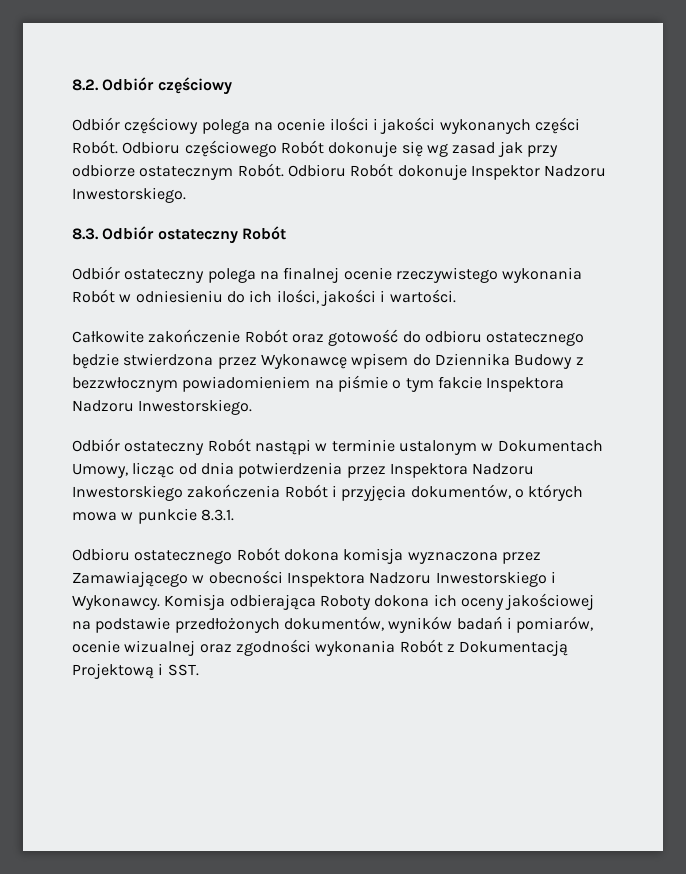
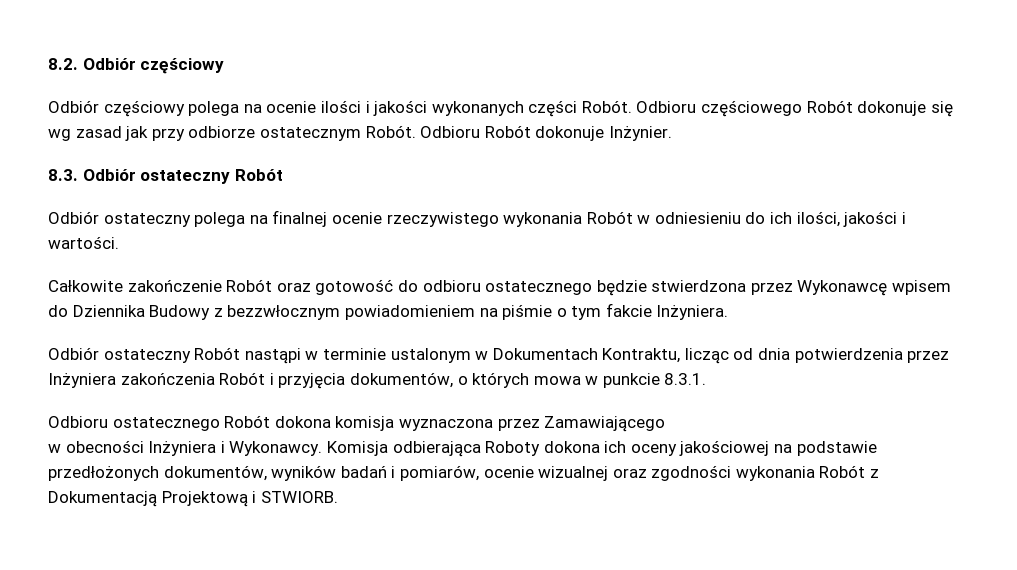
- Odbioru Robót dokonuje Inspektor Nadzoru Inwestorskiego.
+ Odbioru Robót dokonuje Inżynier.
- Całkowite zakończenie Robót oraz gotowość do odbioru ostatecznego będzie stwierdzona przez Wykonawcę wpisem do Dziennika Budowy z bezzwłocznym powiadomieniem na piśmie o tym fakcie Inspektora Nadzoru Inwestorskiego.
+ Całkowite zakończenie Robót oraz gotowość do odbioru ostatecznego będzie stwierdzona przez Wykonawcę wpisem do Dziennika Budowy z bezzwłocznym powiadomieniem na piśmie o tym fakcie Inżyniera.
- Odbiór ostateczny Robót nastąpi w terminie ustalonym w Dokumentach Umowy, licząc od dnia potwierdzenia przez Inspektora Nadzoru Inwestorskiego zakończenia Robót i przyjęcia dokumentów, o których mowa w punkcie 8.3.1.
+ Odbiór ostateczny Robót nastąpi w terminie ustalonym w Dokumentach Kontraktu, licząc od dnia potwierdzenia przez Inżyniera zakończenia Robót i przyjęcia dokumentów, o których mowa w punkcie 8.3.1.
- Odbioru ostatecznego Robót dokona komisja wyznaczona przez Zamawiającego w obecności Inspektora Nadzoru Inwestorskiego i Wykonawcy.
+ Odbioru ostatecznego Robót dokona komisja wyznaczona przez Zamawiającego
+ w obecności Inżyniera i Wykonawcy.
- Komisja odbierająca Roboty dokona ich oceny jakościowej na podstawie przedłożonych dokumentów, wyników badań i pomiarów, ocenie wizualnej oraz zgodności wykonania Robót z Dokumentacją Projektową i SST.
+ Komisja odbierająca Roboty dokona ich oceny jakościowej na podstawie przedłożonych dokumentów, wyników badań i pomiarów, ocenie wizualnej oraz zgodności wykonania Robót z Dokumentacją Projektową i STWIORB.

